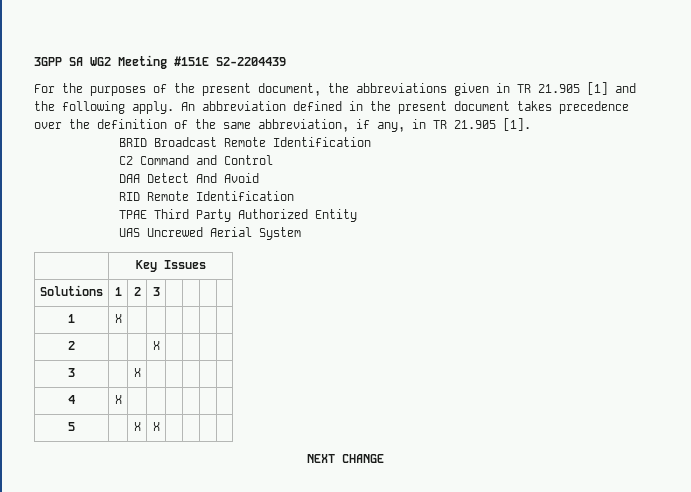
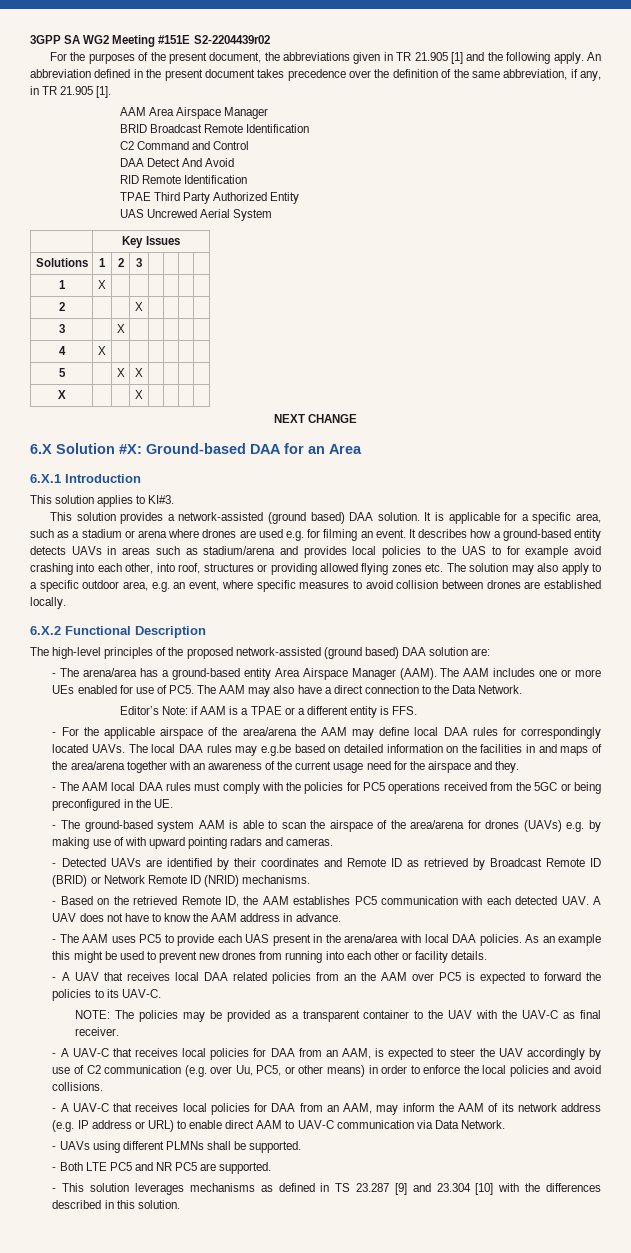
- 3GPP SA WG2 Meeting #151E S2-2204439
+ 3GPP SA WG2 Meeting #151E S2-2204439r02
+ AAM Area Airspace Manager
+ X | | | X | | | |
+ 6.X Solution #X: Ground-based DAA for an Area
+ 6.X.1 Introduction
+ This solution applies to KI#3.
+ This solution provides a network-assisted (ground based) DAA solution. It is applicable for a specific area, such as a stadium or arena where drones are used e.g. for filming an event. It describes how a ground-based entity detects UAVs in areas such as stadium/arena and provides local policies to the UAS to for example avoid crashing into each other, into roof, structures or providing allowed flying zones etc. The solution may also apply to a specific outdoor area, e.g. an event, where specific measures to avoid collision between drones are established locally.
+ 6.X.2 Functional Description
+ The high-level principles of the proposed network-assisted (ground based) DAA solution are:
+ - The arena/area has a ground-based entity Area Airspace Manager (AAM). The AAM includes one or more UEs enabled for use of PC5. The AAM may also have a direct connection to the Data Network.
+ Editor’s Note: if AAM is a TPAE or a different entity is FFS.
+ - For the applicable airspace of the area/arena the AAM may define local DAA rules for correspondingly located UAVs. The local DAA rules may e.g.be based on detailed information on the facilities in and maps of the area/arena together with an awareness of the current usage need for the airspace and they.
+ - The AAM local DAA rules must comply with the policies for PC5 operations received from the 5GC or being preconfigured in the UE.
+ - The ground-based system AAM is able to scan the airspace of the area/arena for drones (UAVs) e.g. by making use of with upward pointing radars and cameras.
+ - Detected UAVs are identified by their coordinates and Remote ID as retrieved by Broadcast Remote ID (BRID) or Network Remote ID (NRID) mechanisms.
+ - Based on the retrieved Remote ID, the AAM establishes PC5 communication with each detected UAV. A UAV does not have to know the AAM address in advance.
+ - The AAM uses PC5 to provide each UAS present in the arena/area with local DAA policies. As an example this might be used to prevent new drones from running into each other or facility details.
+ - A UAV that receives local DAA related policies from an the AAM over PC5 is expected to forward the policies to its UAV-C.
+ NOTE: The policies may be provided as a transparent container to the UAV with the UAV-C as final receiver.
+ - A UAV-C that receives local policies for DAA from an AAM, is expected to steer the UAV accordingly by use of C2 communication (e.g. over Uu, PC5, or other means) in order to enforce the local policies and avoid collisions.
+ - A UAV-C that receives local policies for DAA from an AAM, may inform the AAM of its network address (e.g. IP address or URL) to enable direct AAM to UAV-C communication via Data Network.
+ - UAVs using different PLMNs shall be supported.
+ - Both LTE PC5 and NR PC5 are supported.
+ - This solution leverages mechanisms as defined in TS 23.287 [9] and 23.304 [10] with the differences described in this solution.

